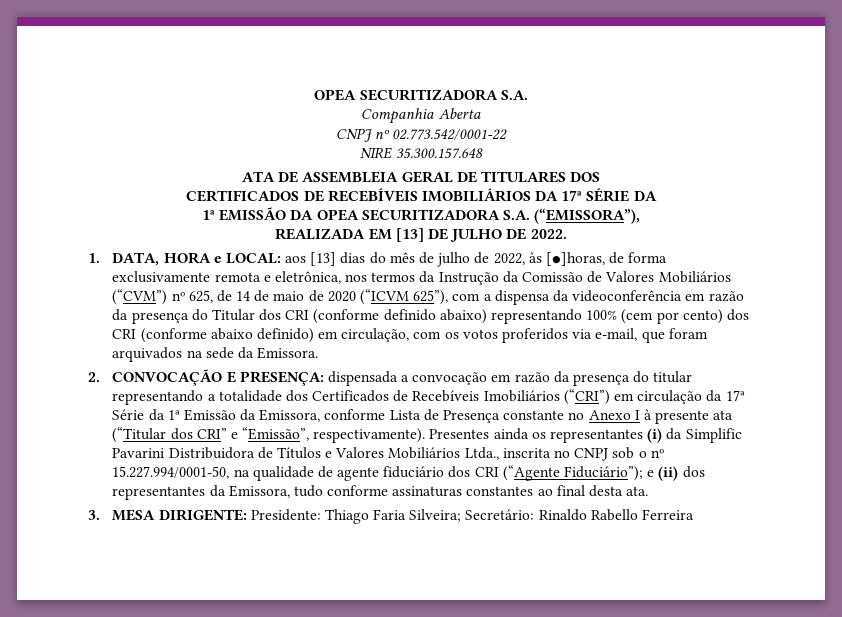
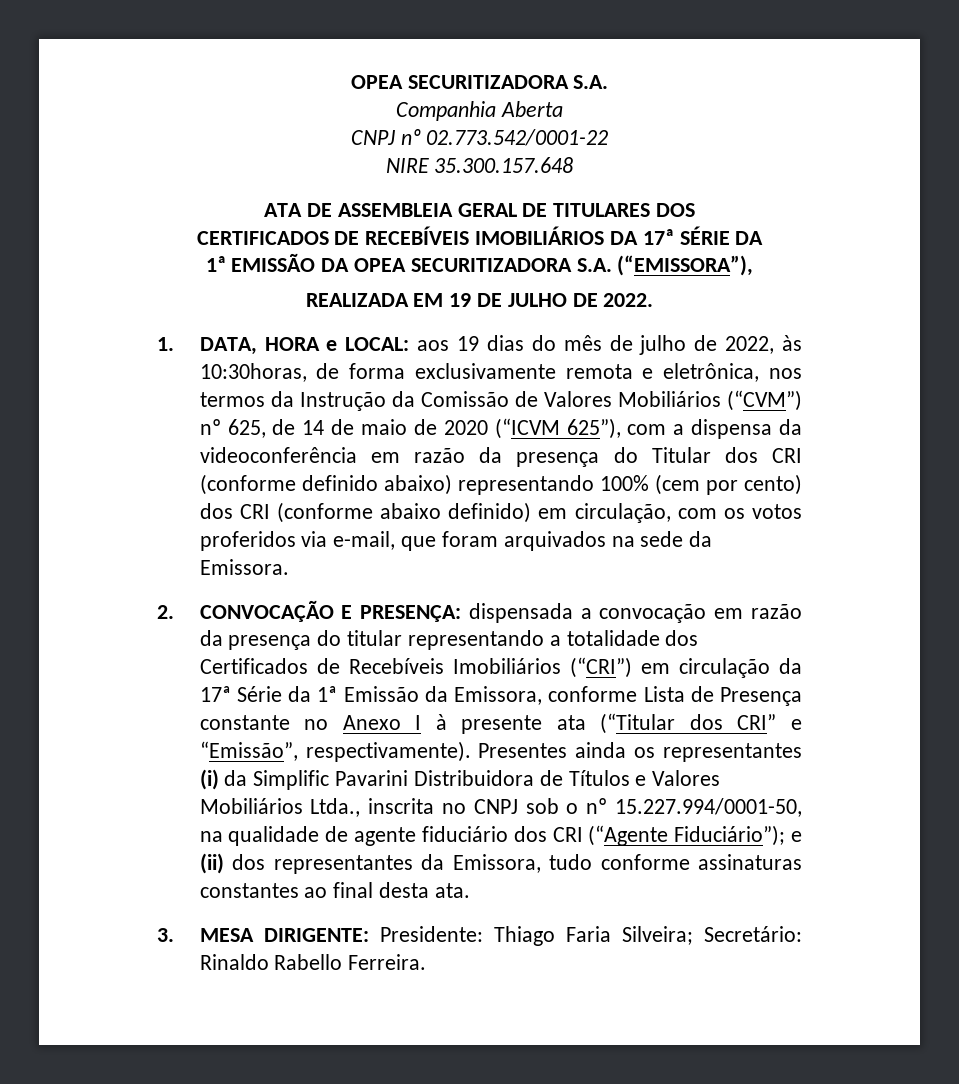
- REALIZADA EM [13] DE JULHO DE 2022.
+ REALIZADA EM 19 DE JULHO DE 2022.
- aos [13] dias do mês de julho de 2022, às [●]horas, de forma exclusivamente remota e eletrônica, nos termos da Instrução da Comissão de Valores Mobiliários (“CVM”) nº 625, de 14 de maio de 2020 (“ICVM 625”), com a dispensa da videoconferência em razão da presença do Titular dos CRI (conforme definido abaixo) representando 100% (cem por cento) dos CRI (conforme abaixo definido) em circulação, com os votos proferidos via e-mail, que foram arquivados na sede da Emissora.
+ aos 19 dias do mês de julho de 2022, às 10:30horas, de forma exclusivamente remota e eletrônica, nos termos da Instrução da Comissão de Valores Mobiliários (“CVM”) nº 625, de 14 de maio de 2020 (“ICVM 625”), com a dispensa da videoconferência em razão da presença do Titular dos CRI (conforme definido abaixo) representando 100% (cem por cento) dos CRI (conforme abaixo definido) em circulação, com os votos proferidos via e-mail, que foram arquivados na sede da Emissora.
- 3. MESA DIRIGENTE: Presidente: Thiago Faria Silveira; Secretário: Rinaldo Rabello Ferreira
+ 3. MESA DIRIGENTE: Presidente: Thiago Faria Silveira; Secretário: Rinaldo Rabello Ferreira.

